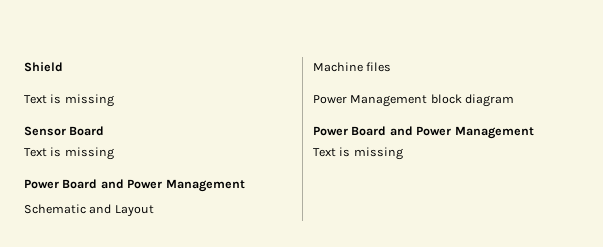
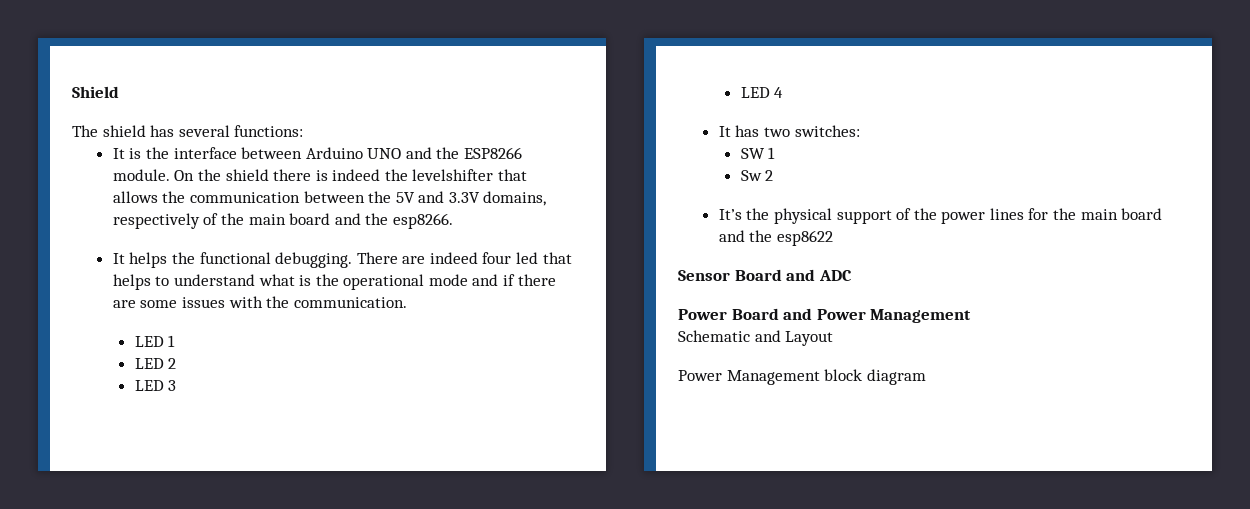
  Shield
- Text is missing
+ The shield has several functions:
+ It is the interface between Arduino UNO and the ESP8266 module. On the shield there is indeed the levelshifter that allows the communication between the 5V and 3.3V domains, respectively of the main board and the esp8266.
+ It helps the functional debugging. There are indeed four led that helps to understand what is the operational mode and if there are some issues with the communication.
+ LED 1
+ LED 2
+ LED 3
+ LED 4
+ It has two switches:
+ SW 1
+ Sw 2
+ It’s the physical support of the power lines for the main board and the esp8622
- Sensor Board
- Text is missing
+ Sensor Board and ADC
- Machine files
  Power Management block diagram
- Power Board and Power Management
- Text is missing

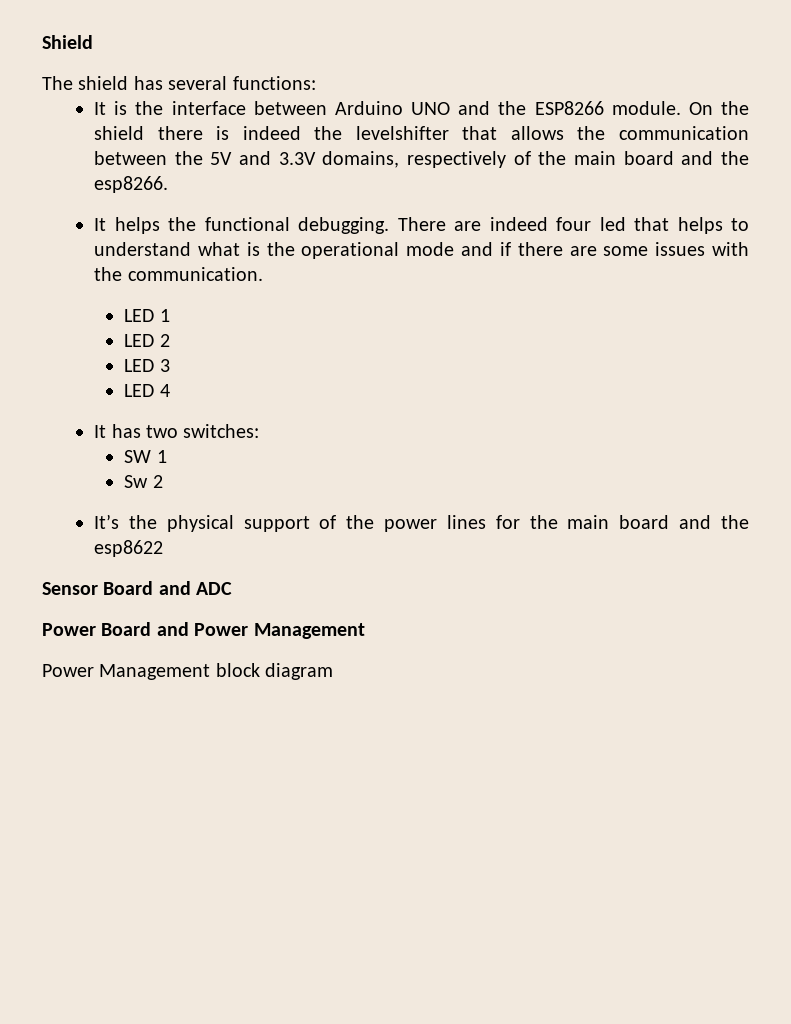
- Schematic and Layout

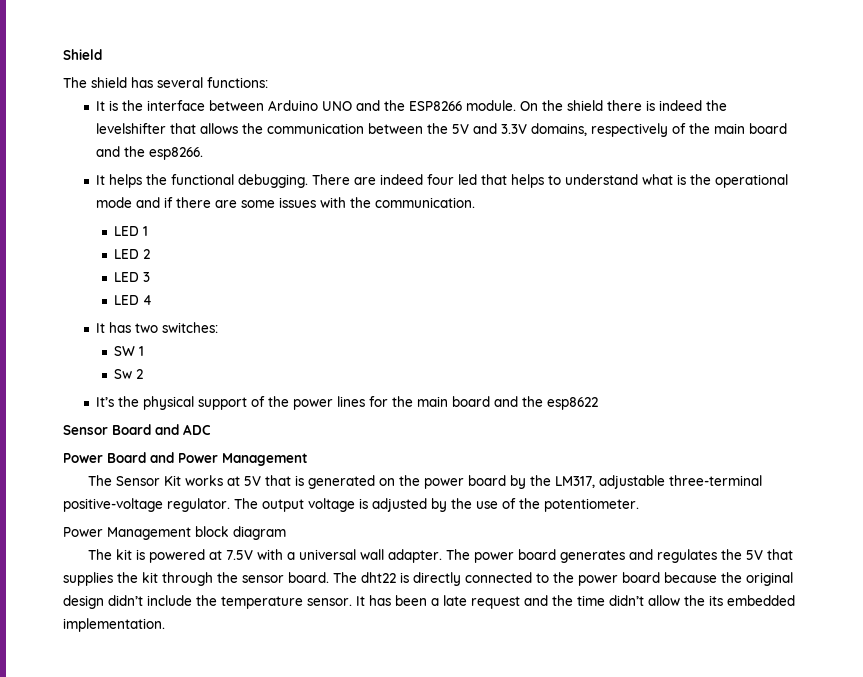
+ The Sensor Kit works at 5V that is generated on the power board by the LM317, adjustable three-terminal positive-voltage regulator. The output voltage is adjusted by the use of the potentiometer.
  Power Management block diagram
+ The kit is powered at 7.5V with a universal wall adapter. The power board generates and regulates the 5V that supplies the kit through the sensor board. The dht22 is directly connected to the power board because the original design didn’t include the temperature sensor. It has been a late request and the time didn’t allow the its embedded implementation.

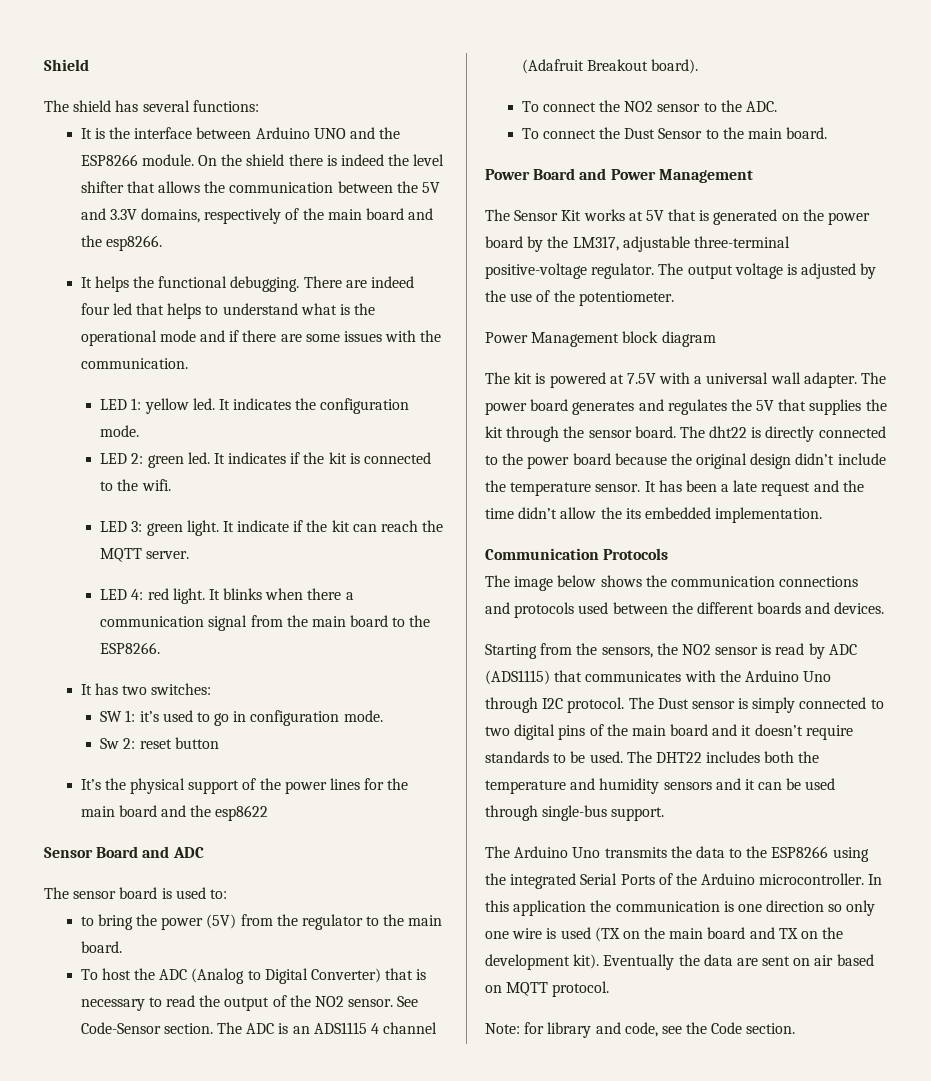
- On the shield there is indeed the levelshifter that allows the communication between the 5V and 3.3V domains, respectively of the main board and the esp8266.
+ On the shield there is indeed the level shifter that allows the communication between the 5V and 3.3V domains, respectively of the main board and the esp8266.
- LED 1
- LED 2
- LED 3
- LED 4
+ LED 1: yellow led. It indicates the configuration mode.
+ LED 2: green led. It indicates if the kit is connected to the wifi.
+ LED 3: green light. It indicate if the kit can reach the MQTT server.
+ LED 4: red light. It blinks when there a communication signal from the main board to the ESP8266.
- SW 1
- Sw 2
+ SW 1: it’s used to go in configuration mode.
+ Sw 2: reset button
+ The sensor board is used to:
+ to bring the power (5V) from the regulator to the main board.
+ To host the ADC (Analog to Digital Converter) that is necessary to read the output of the NO2 sensor. See Code-Sensor section. The ADC is an ADS1115 4 channel (Adafruit Breakout board).
+ To connect the NO2 sensor to the ADC.
+ To connect the Dust Sensor to the main board.
+ Communication Protocols
+ The image below shows the communication connections and protocols used between the different boards and devices.
+ Starting from the sensors, the NO2 sensor is read by ADC (ADS1115) that communicates with the Arduino Uno through I2C protocol. The Dust sensor is simply connected to two digital pins of the main board and it doesn’t require standards to be used. The DHT22 includes both the temperature and humidity sensors and it can be used through single-bus support.
+ The Arduino Uno transmits the data to the ESP8266 using the integrated Serial Ports of the Arduino microcontroller. In this application the communication is one direction so only one wire is used (TX on the main board and TX on the development kit). Eventually the data are sent on air based on MQTT protocol.
+ Note: for library and code, see the Code section.

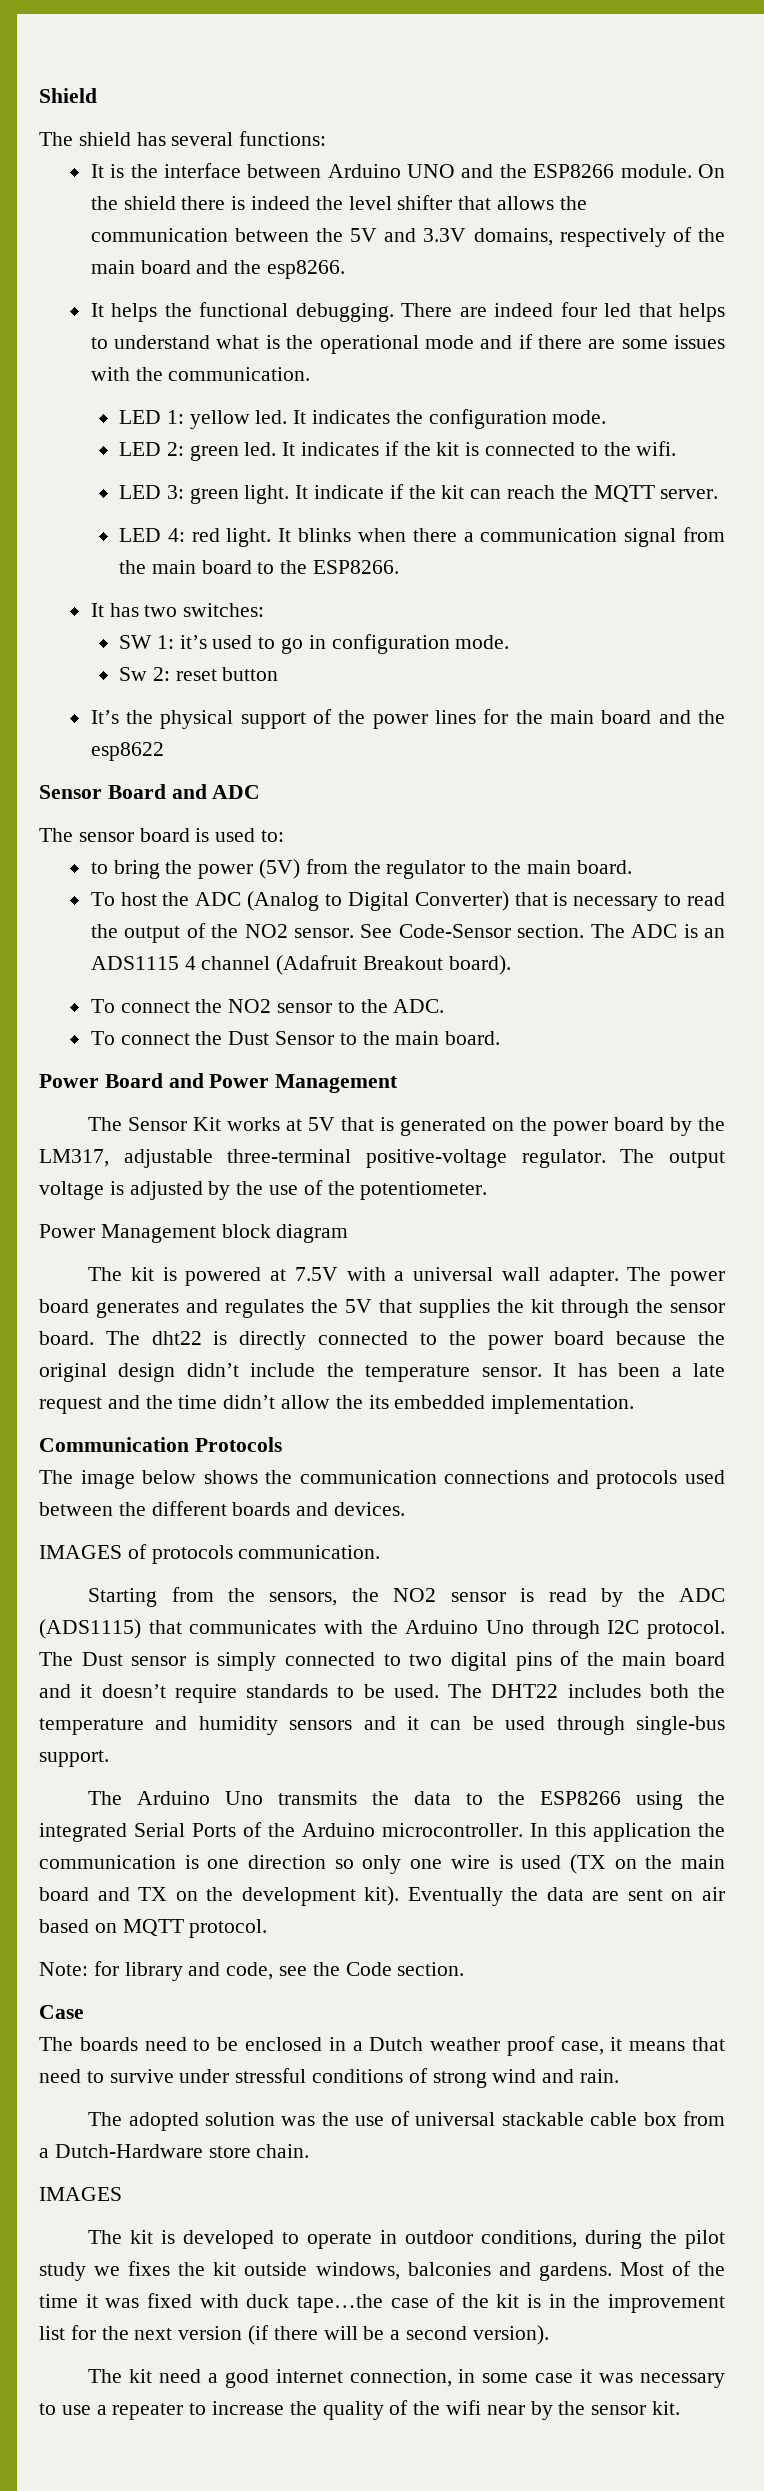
+ IMAGES of protocols communication.
- Starting from the sensors, the NO2 sensor is read by ADC (ADS1115) that communicates with the Arduino Uno through I2C protocol.
+ Starting from the sensors, the NO2 sensor is read by the ADC (ADS1115) that communicates with the Arduino Uno through I2C protocol.
+ Case
+ The boards need to be enclosed in a Dutch weather proof case, it means that need to survive under stressful conditions of strong wind and rain.
+ The adopted solution was the use of universal stackable cable box from a Dutch-Hardware store chain.
+ IMAGES
+ The kit is developed to operate in outdoor conditions, during the pilot study we fixes the kit outside windows, balconies and gardens. Most of the time it was fixed with duck tape…the case of the kit is in the improvement list for the next version (if there will be a second version).
+ The kit need a good internet connection, in some case it was necessary to use a repeater to increase the quality of the wifi near by the sensor kit.

